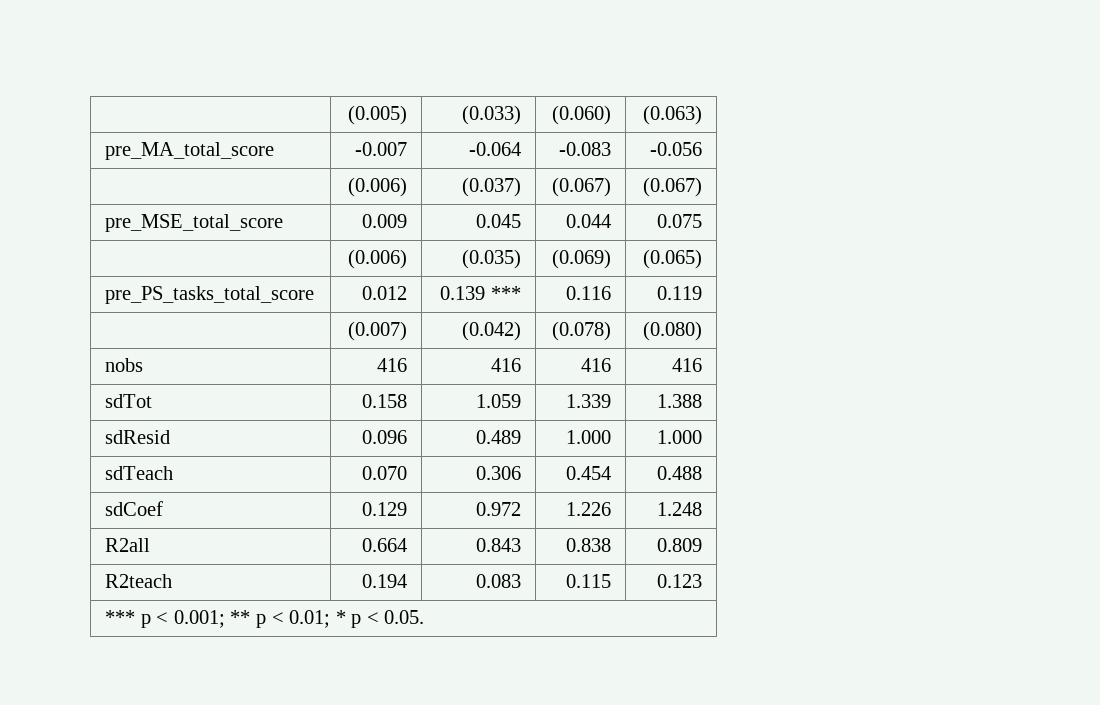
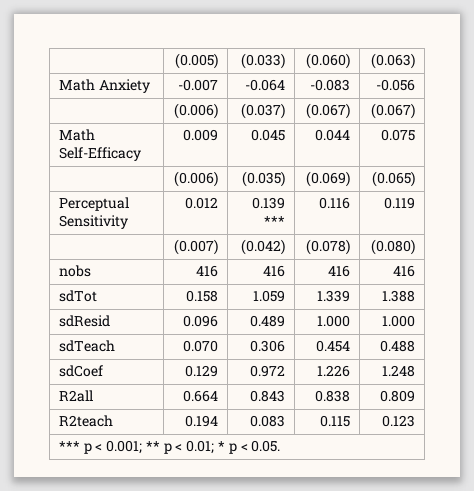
- pre_MA_total_score | -0.007 | -0.064 | -0.083 | -0.056
+ Math Anxiety | -0.007 | -0.064 | -0.083 | -0.056
- pre_MSE_total_score | 0.009 | 0.045 | 0.044 | 0.075
+ Math Self-Efficacy | 0.009 | 0.045 | 0.044 | 0.075
- pre_PS_tasks_total_score | 0.012 | 0.139 *** | 0.116 | 0.119
+ Perceptual Sensitivity | 0.012 | 0.139 *** | 0.116 | 0.119

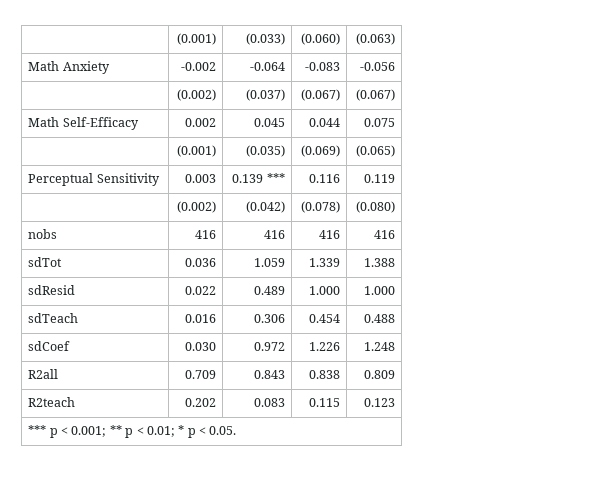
- | (0.005) | (0.033) | (0.060) | (0.063)
+ | (0.001) | (0.033) | (0.060) | (0.063)
- Math Anxiety | -0.007 | -0.064 | -0.083 | -0.056
+ Math Anxiety | -0.002 | -0.064 | -0.083 | -0.056
- | (0.006) | (0.037) | (0.067) | (0.067)
+ | (0.002) | (0.037) | (0.067) | (0.067)
- Math Self-Efficacy | 0.009 | 0.045 | 0.044 | 0.075
+ Math Self-Efficacy | 0.002 | 0.045 | 0.044 | 0.075
- | (0.006) | (0.035) | (0.069) | (0.065)
+ | (0.001) | (0.035) | (0.069) | (0.065)
- Perceptual Sensitivity | 0.012 | 0.139 *** | 0.116 | 0.119
+ Perceptual Sensitivity | 0.003 | 0.139 *** | 0.116 | 0.119
- | (0.007) | (0.042) | (0.078) | (0.080)
+ | (0.002) | (0.042) | (0.078) | (0.080)
- sdTot | 0.158 | 1.059 | 1.339 | 1.388
+ sdTot | 0.036 | 1.059 | 1.339 | 1.388
- sdResid | 0.096 | 0.489 | 1.000 | 1.000
+ sdResid | 0.022 | 0.489 | 1.000 | 1.000
- sdTeach | 0.070 | 0.306 | 0.454 | 0.488
+ sdTeach | 0.016 | 0.306 | 0.454 | 0.488
- sdCoef | 0.129 | 0.972 | 1.226 | 1.248
+ sdCoef | 0.030 | 0.972 | 1.226 | 1.248
- R2all | 0.664 | 0.843 | 0.838 | 0.809
+ R2all | 0.709 | 0.843 | 0.838 | 0.809
- R2teach | 0.194 | 0.083 | 0.115 | 0.123
+ R2teach | 0.202 | 0.083 | 0.115 | 0.123

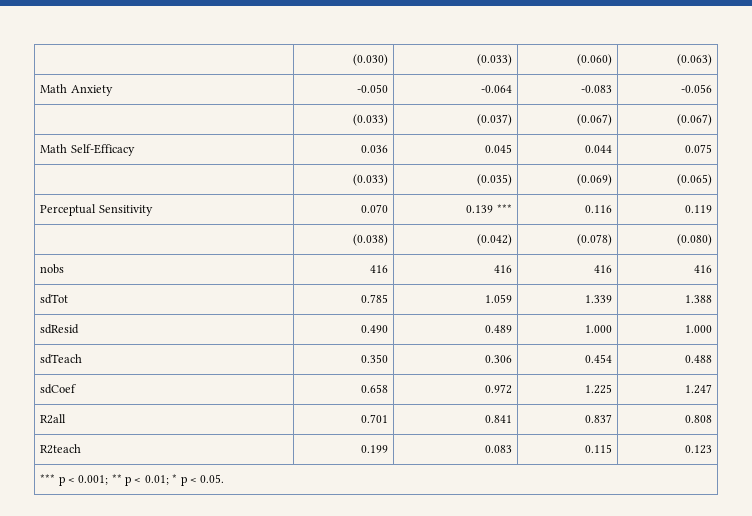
- | (0.001) | (0.033) | (0.060) | (0.063)
+ | (0.030) | (0.033) | (0.060) | (0.063)
- Math Anxiety | -0.002 | -0.064 | -0.083 | -0.056
+ Math Anxiety | -0.050 | -0.064 | -0.083 | -0.056
- | (0.002) | (0.037) | (0.067) | (0.067)
+ | (0.033) | (0.037) | (0.067) | (0.067)
- Math Self-Efficacy | 0.002 | 0.045 | 0.044 | 0.075
+ Math Self-Efficacy | 0.036 | 0.045 | 0.044 | 0.075
- | (0.001) | (0.035) | (0.069) | (0.065)
+ | (0.033) | (0.035) | (0.069) | (0.065)
- Perceptual Sensitivity | 0.003 | 0.139 *** | 0.116 | 0.119
+ Perceptual Sensitivity | 0.070 | 0.139 *** | 0.116 | 0.119
- | (0.002) | (0.042) | (0.078) | (0.080)
+ | (0.038) | (0.042) | (0.078) | (0.080)
- sdTot | 0.036 | 1.059 | 1.339 | 1.388
+ sdTot | 0.785 | 1.059 | 1.339 | 1.388
- sdResid | 0.022 | 0.489 | 1.000 | 1.000
+ sdResid | 0.490 | 0.489 | 1.000 | 1.000
- sdTeach | 0.016 | 0.306 | 0.454 | 0.488
+ sdTeach | 0.350 | 0.306 | 0.454 | 0.488
- sdCoef | 0.030 | 0.972 | 1.226 | 1.248
+ sdCoef | 0.658 | 0.972 | 1.225 | 1.247
- R2all | 0.709 | 0.843 | 0.838 | 0.809
+ R2all | 0.701 | 0.841 | 0.837 | 0.808
- R2teach | 0.202 | 0.083 | 0.115 | 0.123
+ R2teach | 0.199 | 0.083 | 0.115 | 0.123

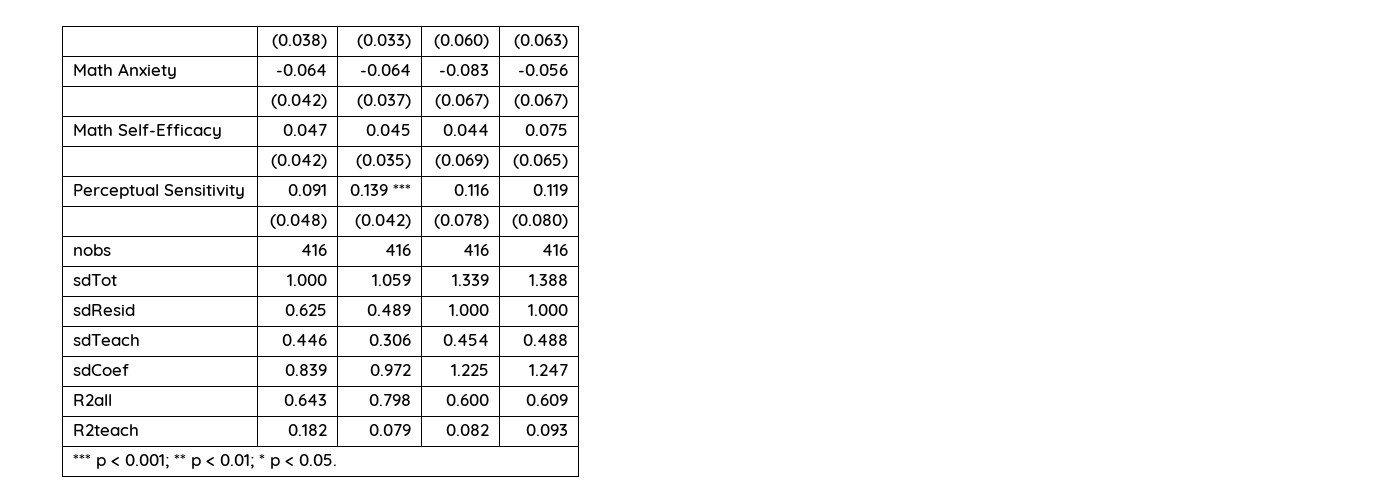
- | (0.030) | (0.033) | (0.060) | (0.063)
+ | (0.038) | (0.033) | (0.060) | (0.063)
- Math Anxiety | -0.050 | -0.064 | -0.083 | -0.056
+ Math Anxiety | -0.064 | -0.064 | -0.083 | -0.056
- | (0.033) | (0.037) | (0.067) | (0.067)
+ | (0.042) | (0.037) | (0.067) | (0.067)
- Math Self-Efficacy | 0.036 | 0.045 | 0.044 | 0.075
+ Math Self-Efficacy | 0.047 | 0.045 | 0.044 | 0.075
- | (0.033) | (0.035) | (0.069) | (0.065)
+ | (0.042) | (0.035) | (0.069) | (0.065)
- Perceptual Sensitivity | 0.070 | 0.139 *** | 0.116 | 0.119
+ Perceptual Sensitivity | 0.091 | 0.139 *** | 0.116 | 0.119
- | (0.038) | (0.042) | (0.078) | (0.080)
+ | (0.048) | (0.042) | (0.078) | (0.080)
- sdTot | 0.785 | 1.059 | 1.339 | 1.388
+ sdTot | 1.000 | 1.059 | 1.339 | 1.388
- sdResid | 0.490 | 0.489 | 1.000 | 1.000
+ sdResid | 0.625 | 0.489 | 1.000 | 1.000
- sdTeach | 0.350 | 0.306 | 0.454 | 0.488
+ sdTeach | 0.446 | 0.306 | 0.454 | 0.488
- sdCoef | 0.658 | 0.972 | 1.225 | 1.247
+ sdCoef | 0.839 | 0.972 | 1.225 | 1.247
- R2all | 0.701 | 0.841 | 0.837 | 0.808
- R2teach | 0.199 | 0.083 | 0.115 | 0.123
+ R2all | 0.643 | 0.798 | 0.600 | 0.609
+ R2teach | 0.182 | 0.079 | 0.082 | 0.093

